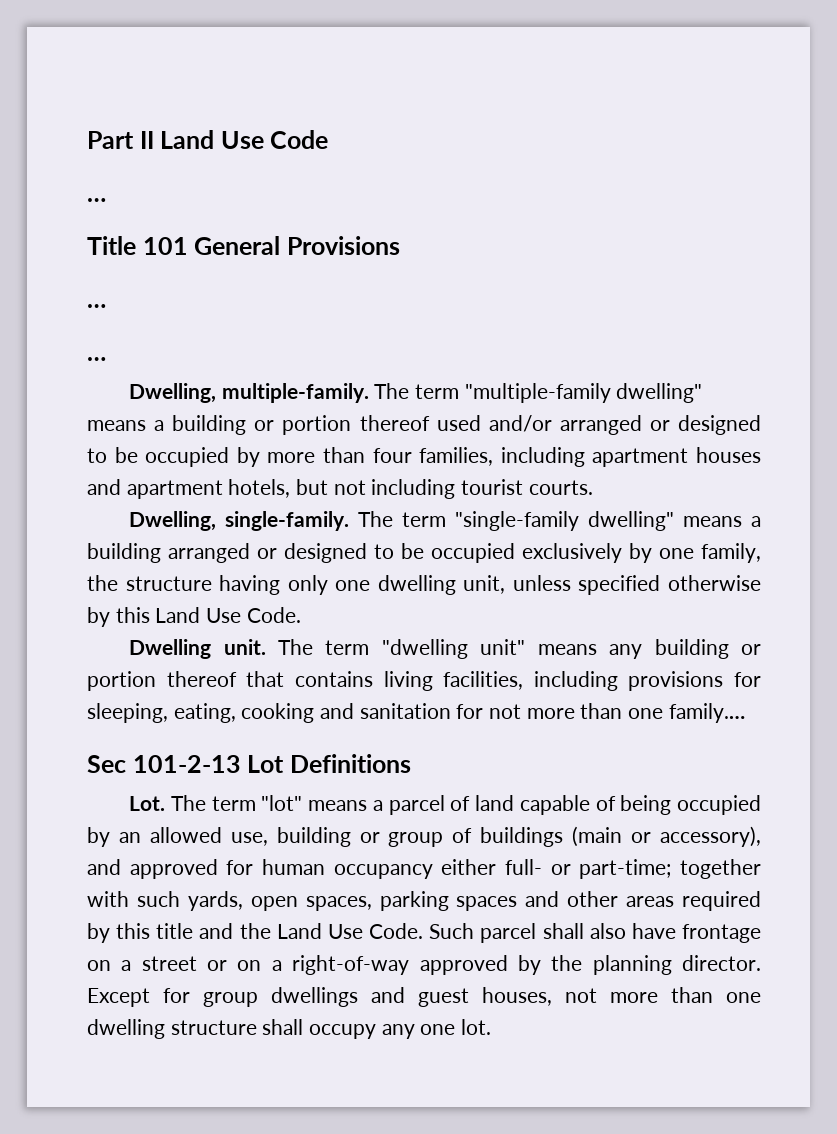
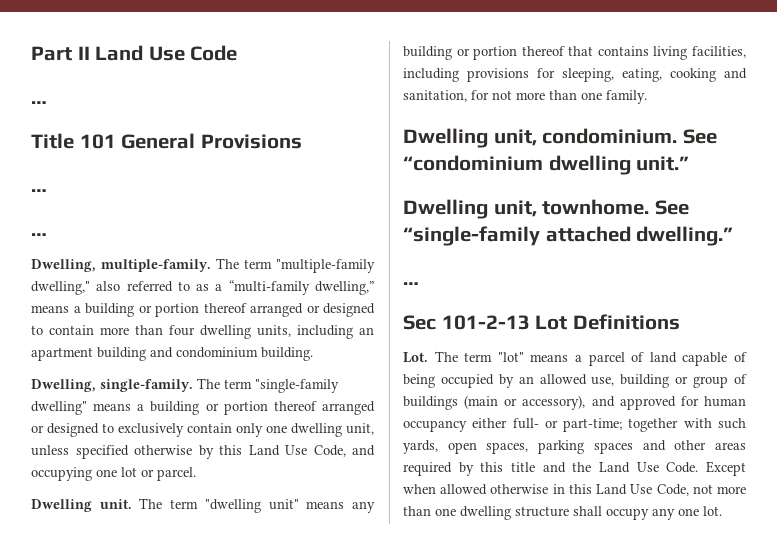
- The term "multiple-family dwelling" means a building or portion thereof used and/or arranged or designed to be occupied by more than four families, including apartment houses and apartment hotels, but not including tourist courts.
+ The term "multiple-family dwelling," also referred to as a “multi-family dwelling,” means a building or portion thereof arranged or designed to contain more than four dwelling units, including an apartment building and condominium building.
- The term "single-family dwelling" means a building arranged or designed to be occupied exclusively by one family, the structure having only one dwelling unit, unless specified otherwise by this Land Use Code.
+ The term "single-family dwelling" means a building or portion thereof arranged or designed to exclusively contain only one dwelling unit, unless specified otherwise by this Land Use Code, and occupying one lot or parcel.
- The term "dwelling unit" means any building or portion thereof that contains living facilities, including provisions for sleeping, eating, cooking and sanitation for not more than one family.…
+ The term "dwelling unit" means any building or portion thereof that contains living facilities, including provisions for sleeping, eating, cooking and sanitation, for not more than one family.
+ Dwelling unit, condominium. See “condominium dwelling unit.”
+ Dwelling unit, townhome. See “single-family attached dwelling.”
+ …
- Such parcel shall also have frontage on a street or on a right-of-way approved by the planning director. Except for group dwellings and guest houses, not more than one dwelling structure shall occupy any one lot.
+ Except when allowed otherwise in this Land Use Code, not more than one dwelling structure shall occupy any one lot.

